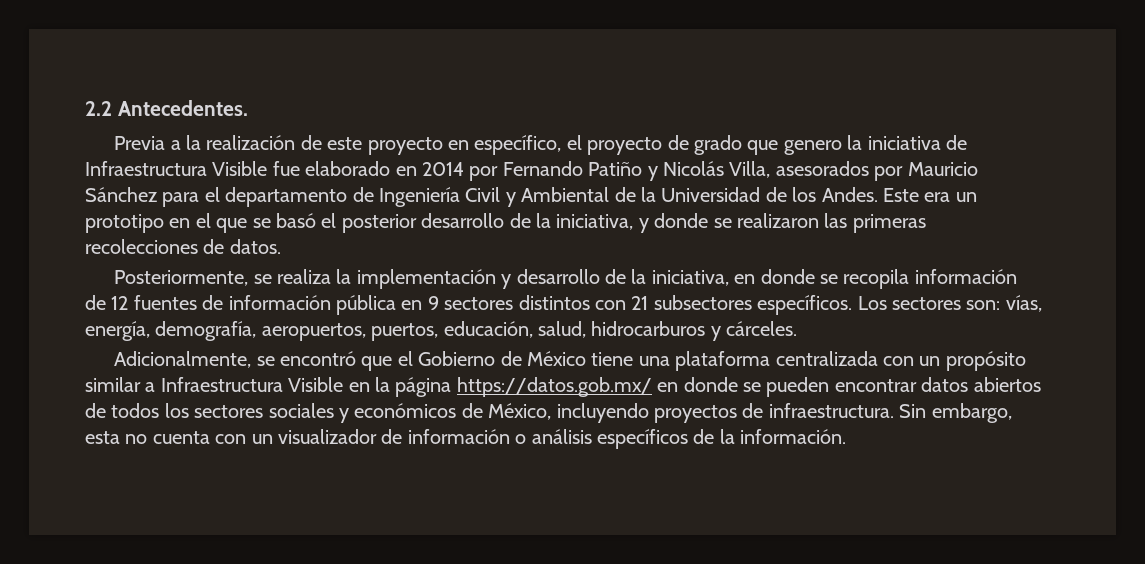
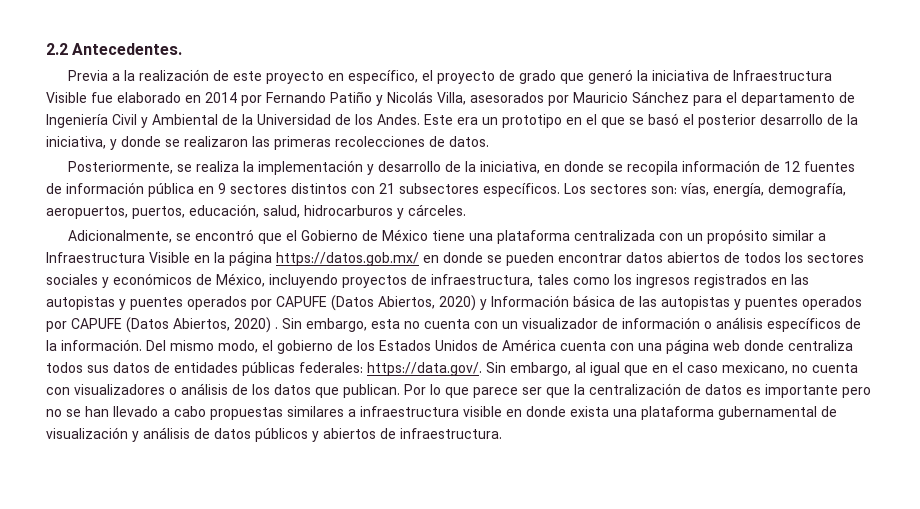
- Previa a la realización de este proyecto en específico, el proyecto de grado que genero la iniciativa de Infraestructura Visible fue elaborado en 2014 por Fernando Patiño y Nicolás Villa, asesorados por Mauricio Sánchez para el departamento de Ingeniería Civil y Ambiental de la Universidad de los Andes.
+ Previa a la realización de este proyecto en específico, el proyecto de grado que generó la iniciativa de Infraestructura Visible fue elaborado en 2014 por Fernando Patiño y Nicolás Villa, asesorados por Mauricio Sánchez para el departamento de Ingeniería Civil y Ambiental de la Universidad de los Andes.
- Adicionalmente, se encontró que el Gobierno de México tiene una plataforma centralizada con un propósito similar a Infraestructura Visible en la página https://datos.gob.mx/ en donde se pueden encontrar datos abiertos de todos los sectores sociales y económicos de México, incluyendo proyectos de infraestructura.
+ Adicionalmente, se encontró que el Gobierno de México tiene una plataforma centralizada con un propósito similar a Infraestructura Visible en la página https://datos.gob.mx/ en donde se pueden encontrar datos abiertos de todos los sectores sociales y económicos de México, incluyendo proyectos de infraestructura, tales como los ingresos registrados en las autopistas y puentes operados por CAPUFE (Datos Abiertos, 2020) y Información básica de las autopistas y puentes operados por CAPUFE (Datos Abiertos, 2020) .
+ Del mismo modo, el gobierno de los Estados Unidos de América cuenta con una página web donde centraliza todos sus datos de entidades públicas federales: https://data.gov/. Sin embargo, al igual que en el caso mexicano, no cuenta con visualizadores o análisis de los datos que publican. Por lo que parece ser que la centralización de datos es importante pero no se han llevado a cabo propuestas similares a infraestructura visible en donde exista una plataforma gubernamental de visualización y análisis de datos públicos y abiertos de infraestructura.

